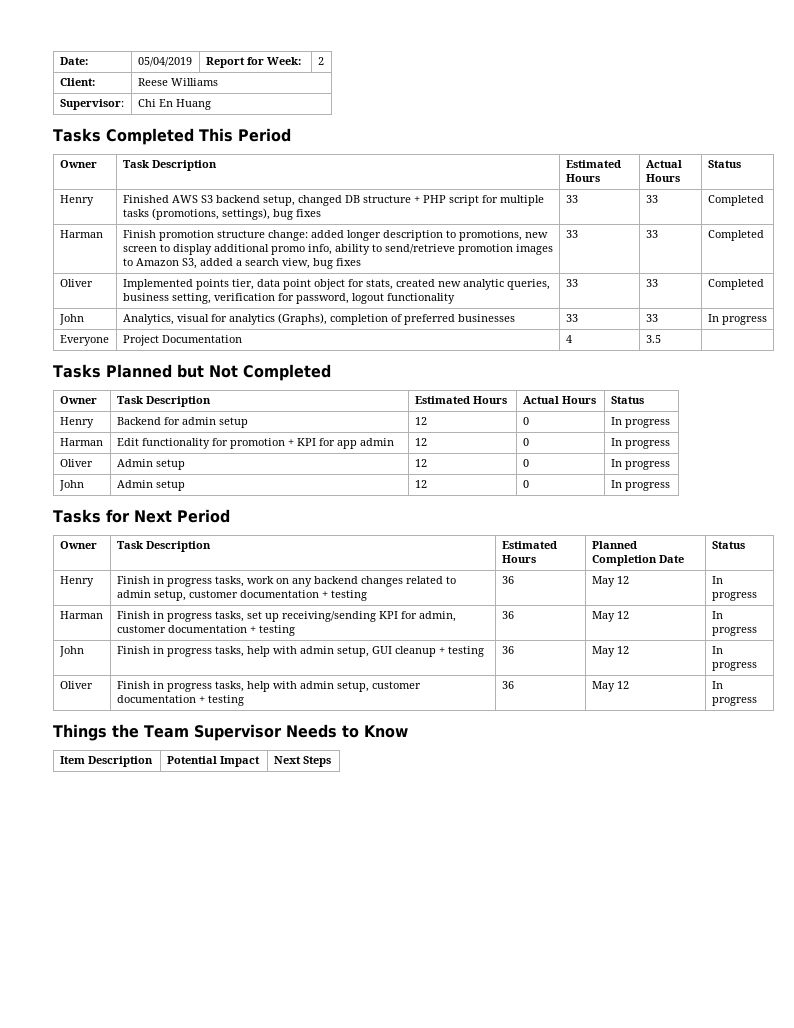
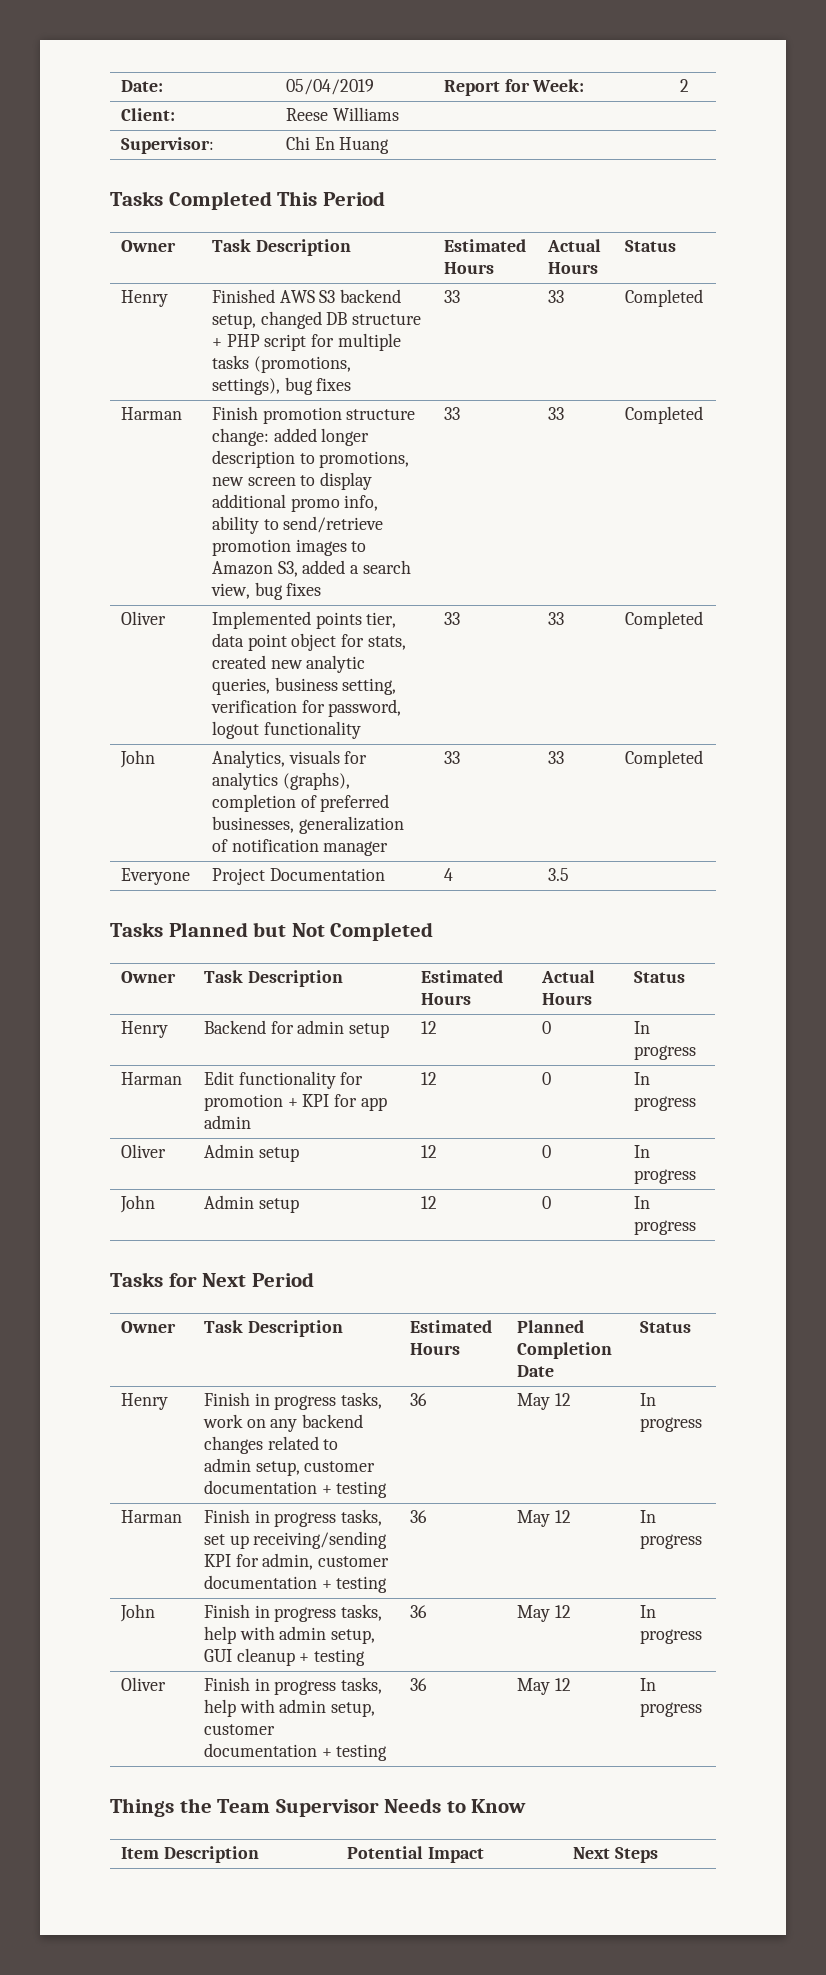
- John | Analytics, visual for analytics (Graphs), completion of preferred businesses | 33 | 33 | In progress
+ John | Analytics, visuals for analytics (graphs), completion of preferred businesses, generalization of notification manager | 33 | 33 | Completed

